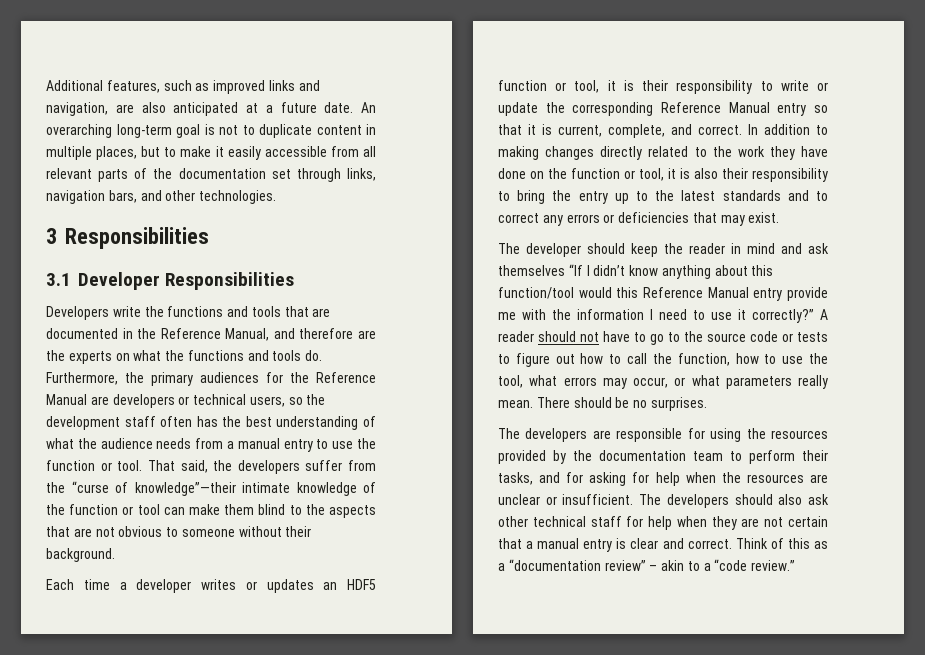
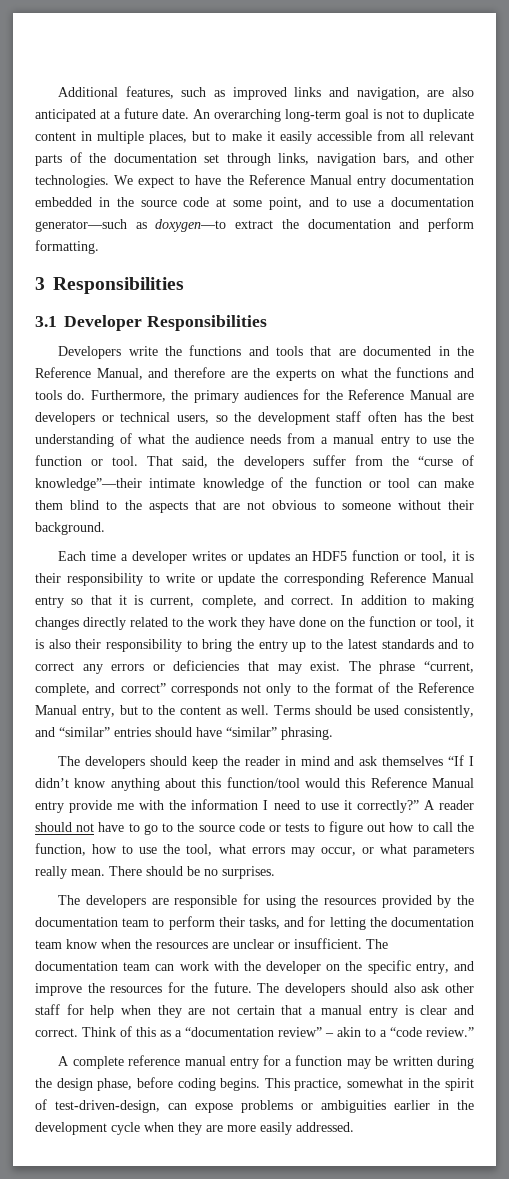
+ We expect to have the Reference Manual entry documentation embedded in the source code at some point, and to use a documentation generator—such as doxygen—to extract the documentation and perform formatting.
- In addition to making changes directly related to the work they have done on the function or tool, it is also their responsibility to bring the entry up to the latest standards and to correct any errors or deficiencies that may exist.
- The developer should keep the reader in mind and ask themselves “If I didn’t know anything about this function/tool would this Reference Manual entry provide me with the information I need to use it correctly?”
+ In addition to making changes directly related to the work they have done on the function or tool, it is also their responsibility to bring the entry up to the latest standards and to correct any errors or deficiencies that may exist. The phrase “current, complete, and correct” corresponds not only to the format of the Reference Manual entry, but to the content as well. Terms should be used consistently, and “similar” entries should have “similar” phrasing.
+ The developers should keep the reader in mind and ask themselves “If I didn’t know anything about this function/tool would this Reference Manual entry provide me with the information I need to use it correctly?”
- The developers are responsible for using the resources provided by the documentation team to perform their tasks, and for asking for help when the resources are unclear or insufficient.
+ The developers are responsible for using the resources provided by the documentation team to perform their tasks, and for letting the documentation team know when the resources are unclear or insufficient.
- The developers should also ask other technical staff for help when they are not certain that a manual entry is clear and correct.
+ The documentation team can work with the developer on the specific entry, and improve the resources for the future. The developers should also ask other staff for help when they are not certain that a manual entry is clear and correct.
+ A complete reference manual entry for a function may be written during the design phase, before coding begins. This practice, somewhat in the spirit of test-driven-design, can expose problems or ambiguities earlier in the development cycle when they are more easily addressed.

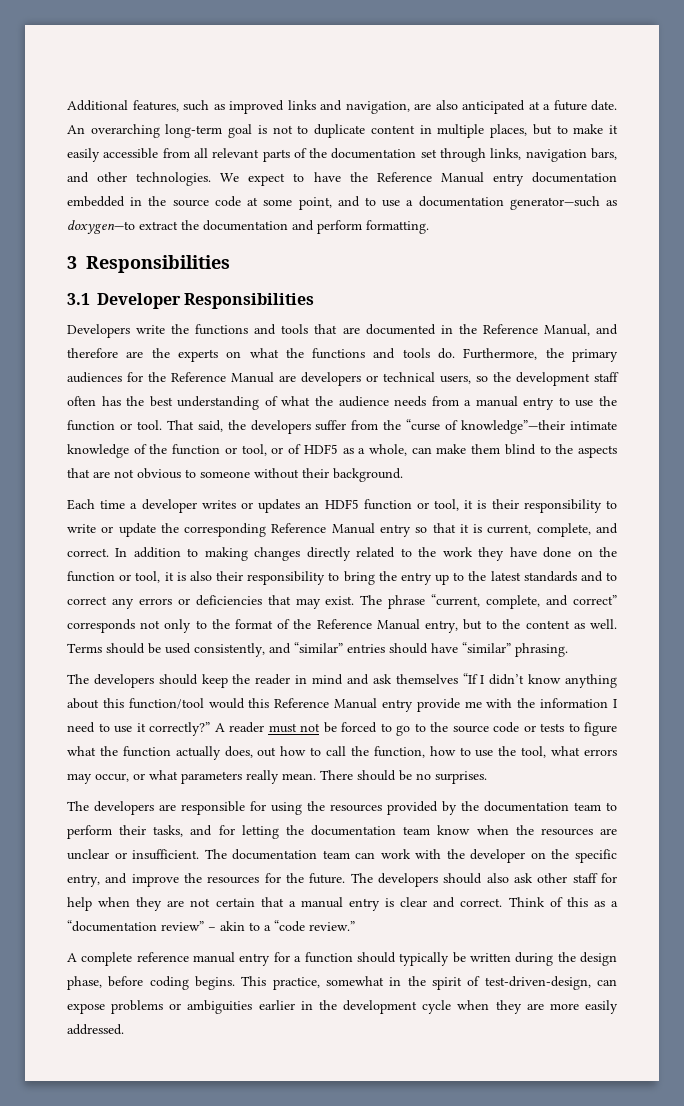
- That said, the developers suffer from the “curse of knowledge”—their intimate knowledge of the function or tool can make them blind to the aspects that are not obvious to someone without their background.
+ That said, the developers suffer from the “curse of knowledge”—their intimate knowledge of the function or tool, or of HDF5 as a whole, can make them blind to the aspects that are not obvious to someone without their background.
- A reader should not have to go to the source code or tests to figure out how to call the function, how to use the tool, what errors may occur, or what parameters really mean.
+ A reader must not be forced to go to the source code or tests to figure what the function actually does, out how to call the function, how to use the tool, what errors may occur, or what parameters really mean.
- A complete reference manual entry for a function may be written during the design phase, before coding begins.
+ A complete reference manual entry for a function should typically be written during the design phase, before coding begins.

